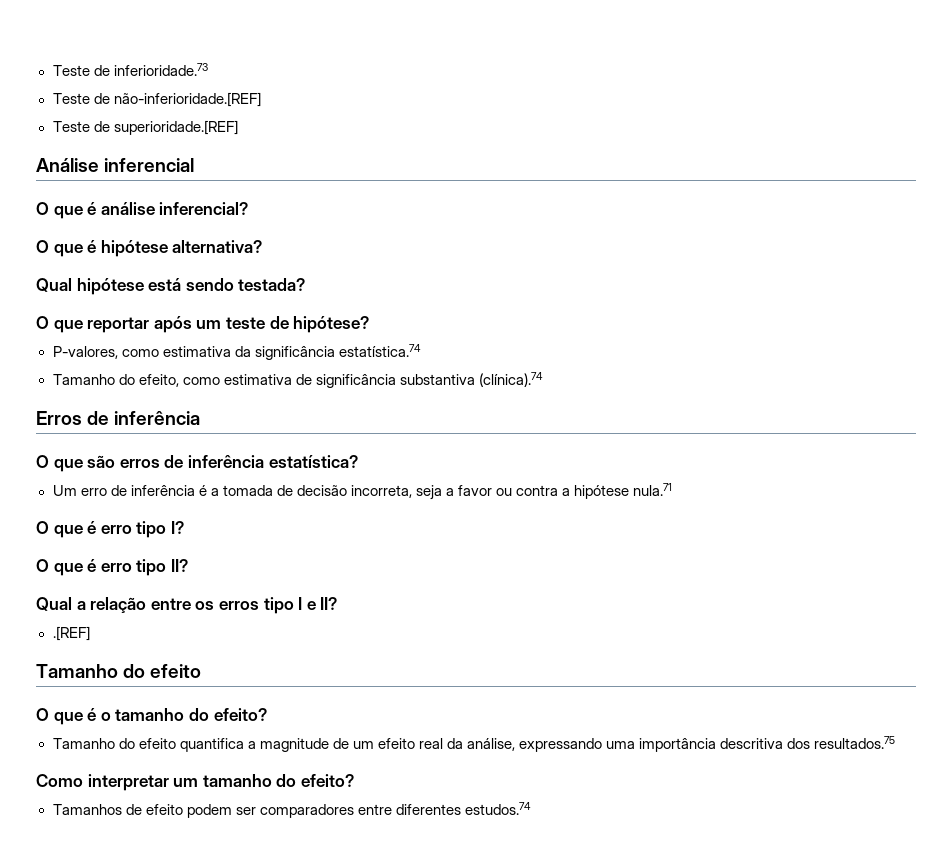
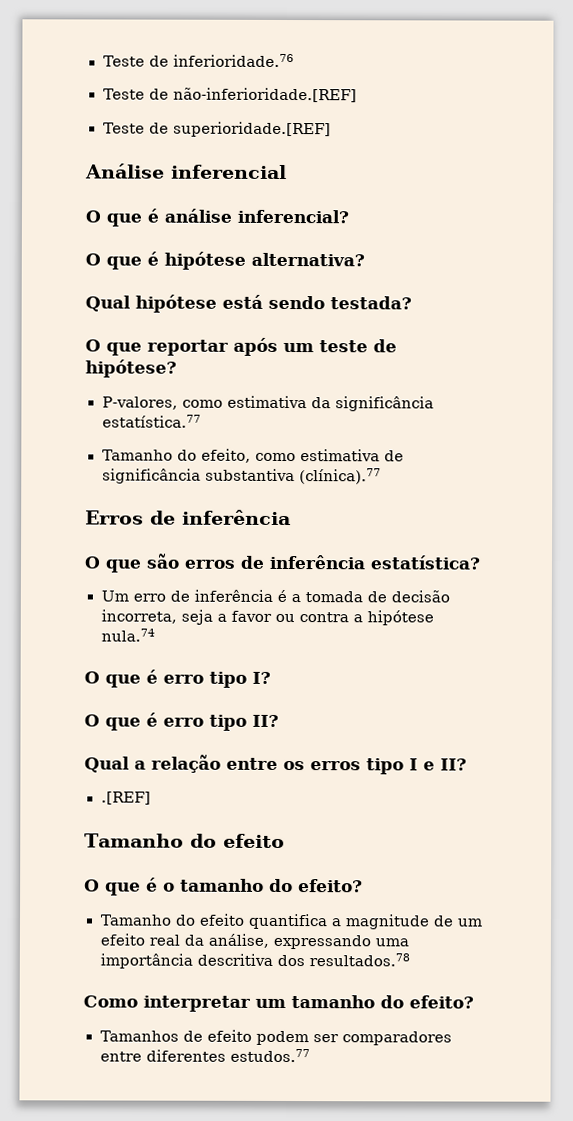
- Teste de inferioridade.73
+ Teste de inferioridade.76
- P-valores, como estimativa da significância estatística.74
+ P-valores, como estimativa da significância estatística.77
- Tamanho do efeito, como estimativa de significância substantiva (clínica).74
+ Tamanho do efeito, como estimativa de significância substantiva (clínica).77
- Um erro de inferência é a tomada de decisão incorreta, seja a favor ou contra a hipótese nula.71
+ Um erro de inferência é a tomada de decisão incorreta, seja a favor ou contra a hipótese nula.74
- Tamanho do efeito quantifica a magnitude de um efeito real da análise, expressando uma importância descritiva dos resultados.75
+ Tamanho do efeito quantifica a magnitude de um efeito real da análise, expressando uma importância descritiva dos resultados.78
- Tamanhos de efeito podem ser comparadores entre diferentes estudos.74
+ Tamanhos de efeito podem ser comparadores entre diferentes estudos.77

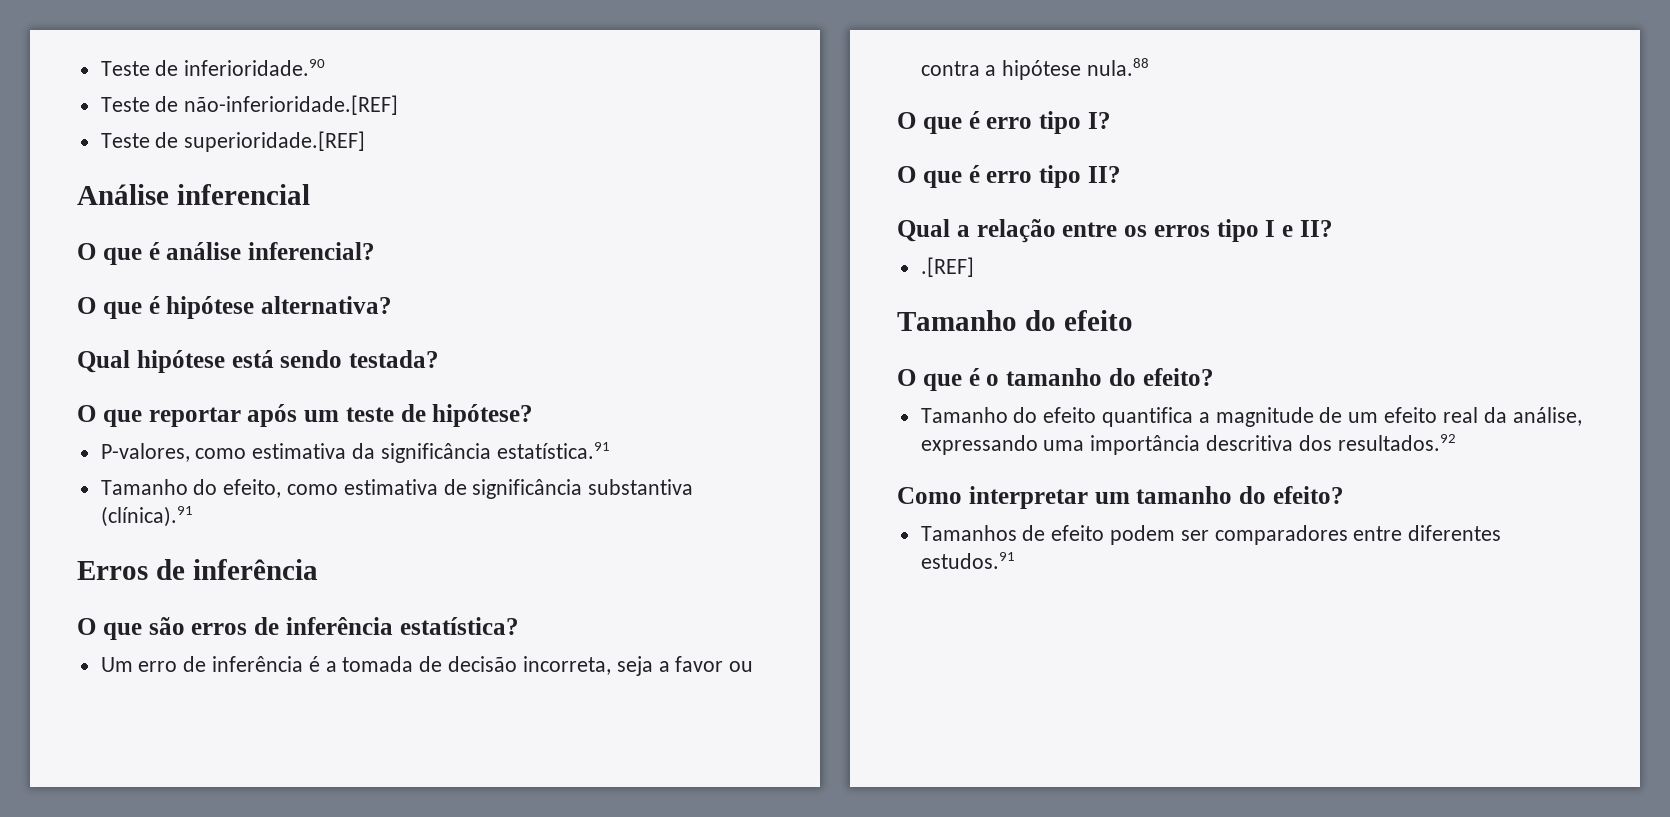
- Teste de inferioridade.76
+ Teste de inferioridade.90
- P-valores, como estimativa da significância estatística.77
+ P-valores, como estimativa da significância estatística.91
- Tamanho do efeito, como estimativa de significância substantiva (clínica).77
+ Tamanho do efeito, como estimativa de significância substantiva (clínica).91
- Um erro de inferência é a tomada de decisão incorreta, seja a favor ou contra a hipótese nula.74
+ Um erro de inferência é a tomada de decisão incorreta, seja a favor ou contra a hipótese nula.88
- Tamanho do efeito quantifica a magnitude de um efeito real da análise, expressando uma importância descritiva dos resultados.78
+ Tamanho do efeito quantifica a magnitude de um efeito real da análise, expressando uma importância descritiva dos resultados.92
- Tamanhos de efeito podem ser comparadores entre diferentes estudos.77
+ Tamanhos de efeito podem ser comparadores entre diferentes estudos.91

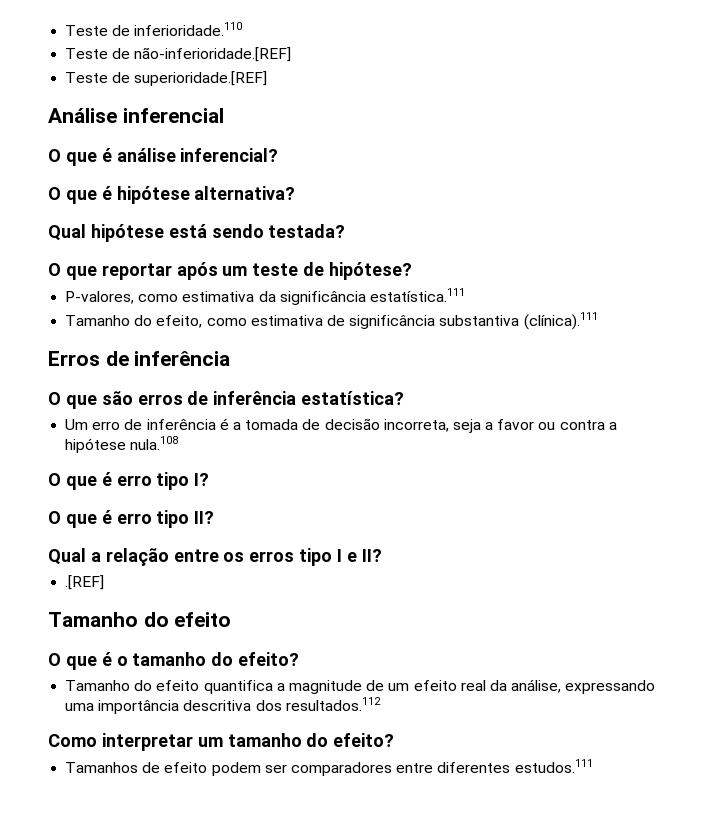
- Teste de inferioridade.90
+ Teste de inferioridade.110
- P-valores, como estimativa da significância estatística.91
+ P-valores, como estimativa da significância estatística.111
- Tamanho do efeito, como estimativa de significância substantiva (clínica).91
+ Tamanho do efeito, como estimativa de significância substantiva (clínica).111
- Um erro de inferência é a tomada de decisão incorreta, seja a favor ou contra a hipótese nula.88
+ Um erro de inferência é a tomada de decisão incorreta, seja a favor ou contra a hipótese nula.108
- Tamanho do efeito quantifica a magnitude de um efeito real da análise, expressando uma importância descritiva dos resultados.92
+ Tamanho do efeito quantifica a magnitude de um efeito real da análise, expressando uma importância descritiva dos resultados.112
- Tamanhos de efeito podem ser comparadores entre diferentes estudos.91
+ Tamanhos de efeito podem ser comparadores entre diferentes estudos.111

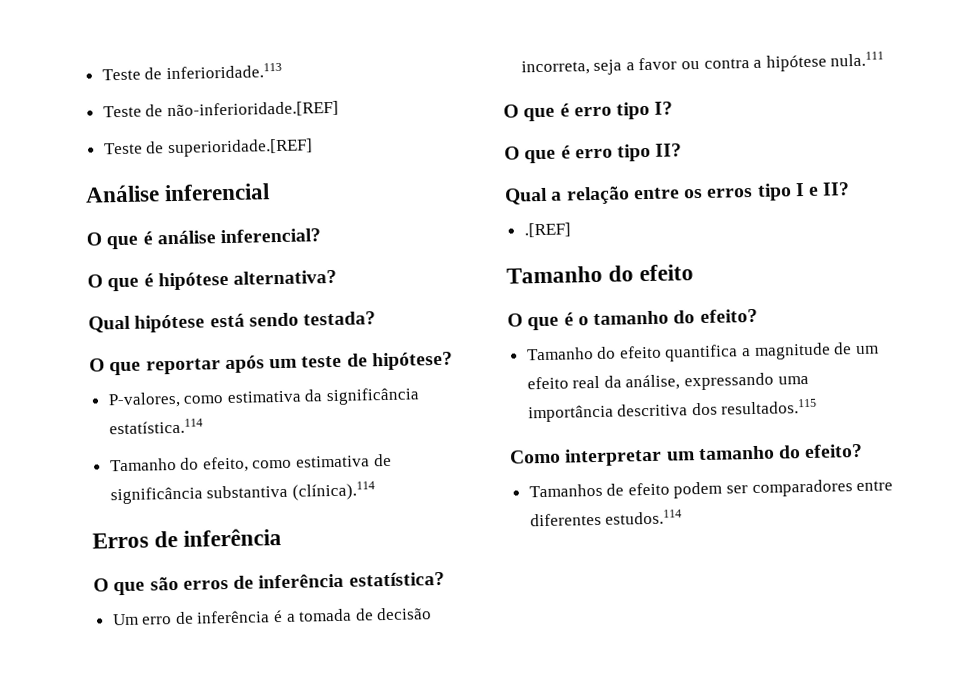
- Teste de inferioridade.110
+ Teste de inferioridade.113
- P-valores, como estimativa da significância estatística.111
+ P-valores, como estimativa da significância estatística.114
- Tamanho do efeito, como estimativa de significância substantiva (clínica).111
+ Tamanho do efeito, como estimativa de significância substantiva (clínica).114
- Um erro de inferência é a tomada de decisão incorreta, seja a favor ou contra a hipótese nula.108
+ Um erro de inferência é a tomada de decisão incorreta, seja a favor ou contra a hipótese nula.111
- Tamanho do efeito quantifica a magnitude de um efeito real da análise, expressando uma importância descritiva dos resultados.112
+ Tamanho do efeito quantifica a magnitude de um efeito real da análise, expressando uma importância descritiva dos resultados.115
- Tamanhos de efeito podem ser comparadores entre diferentes estudos.111
+ Tamanhos de efeito podem ser comparadores entre diferentes estudos.114

